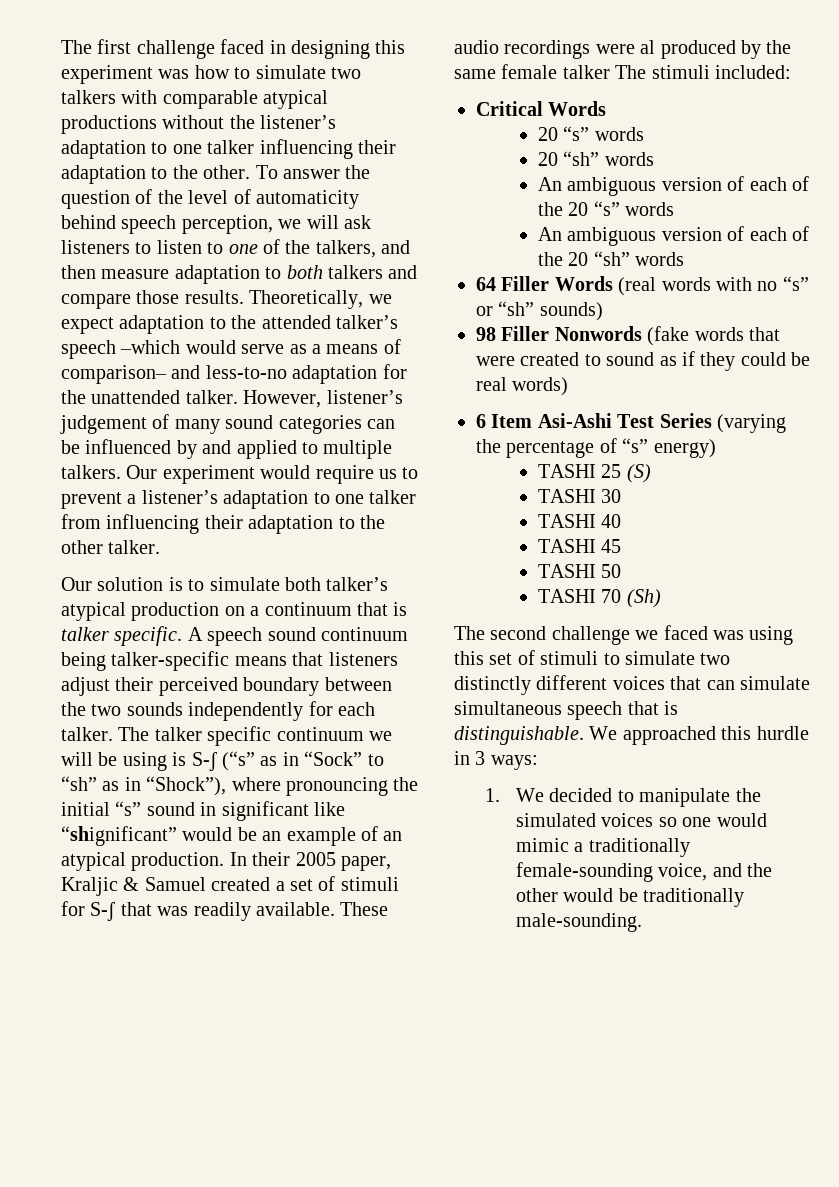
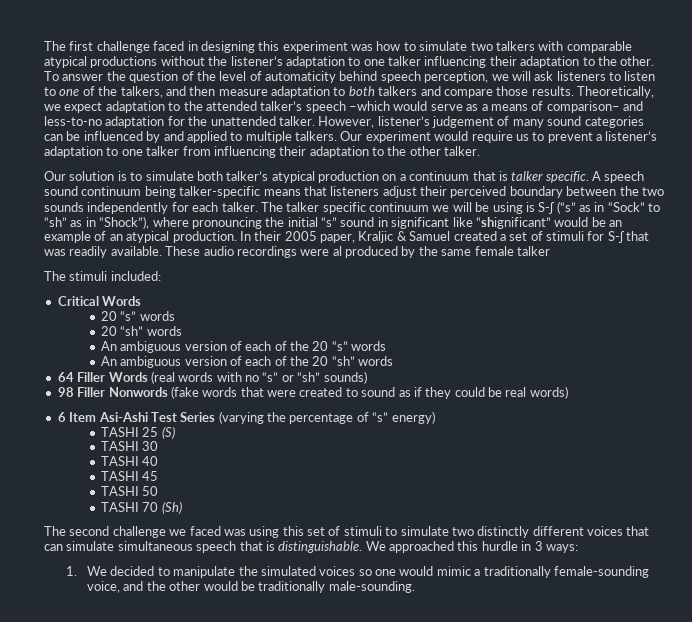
- These audio recordings were al produced by the same female talker The stimuli included:
+ These audio recordings were al produced by the same female talker
+ The stimuli included:

